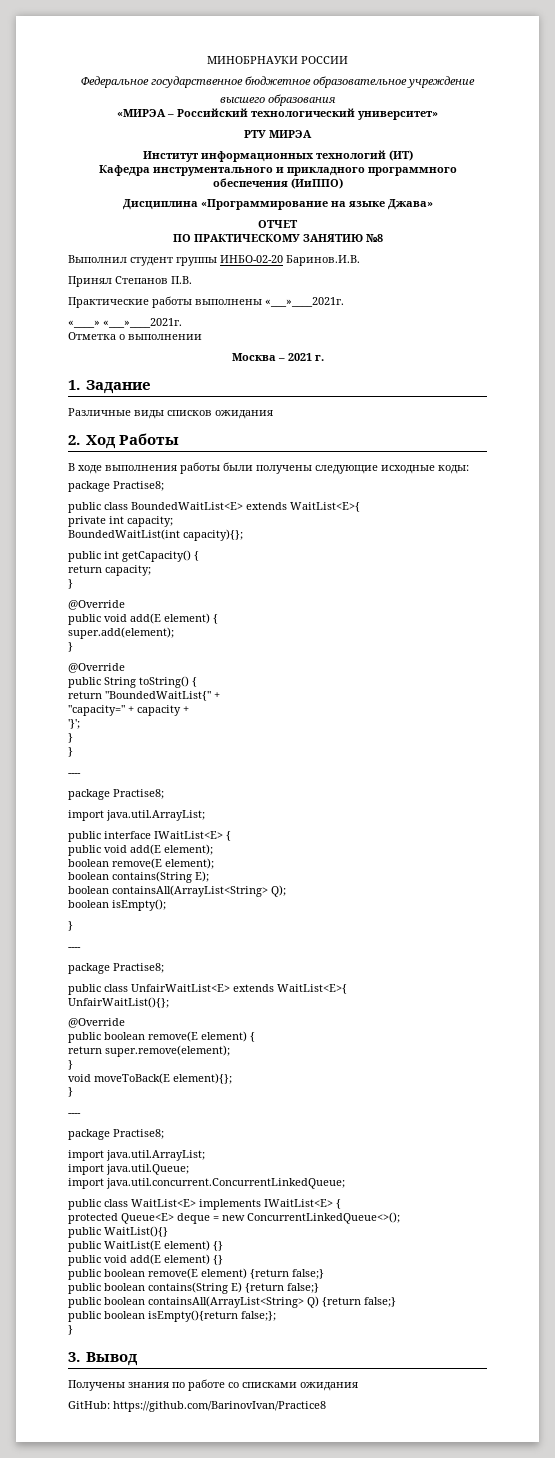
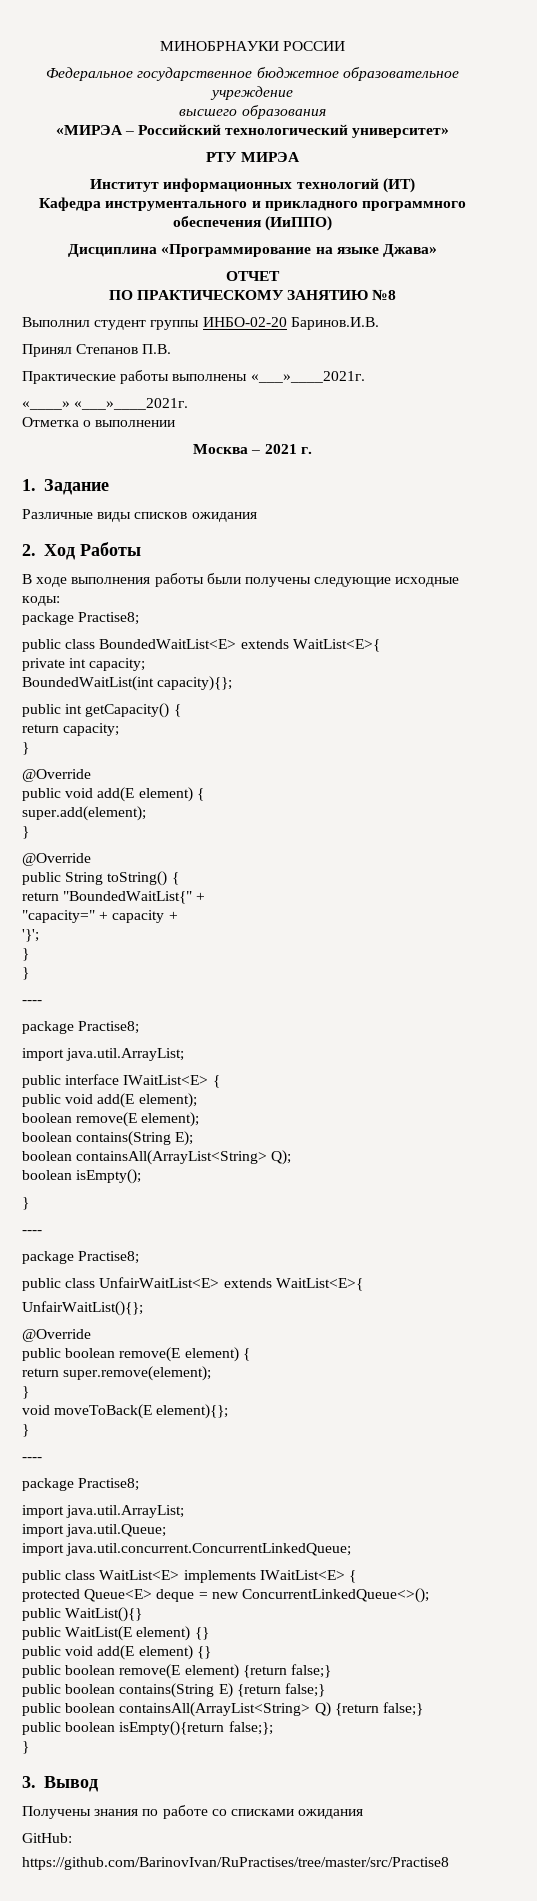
- GitHub: https://github.com/BarinovIvan/Practice8
+ GitHub:
+ https://github.com/BarinovIvan/RuPractises/tree/master/src/Practise8

